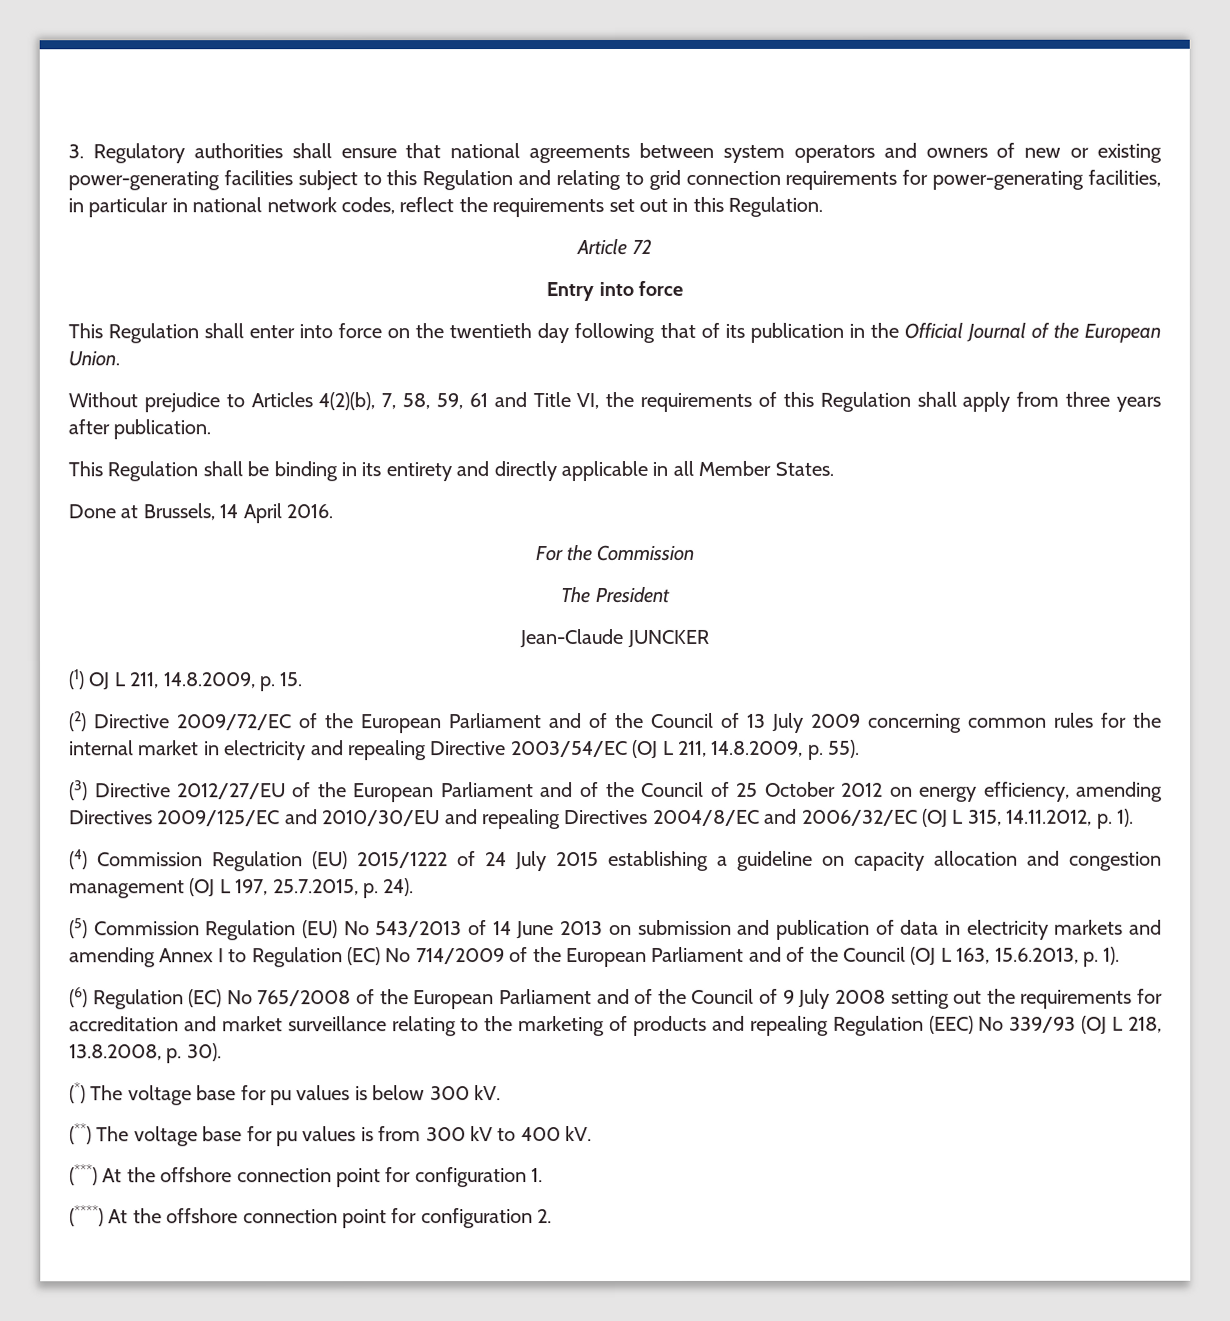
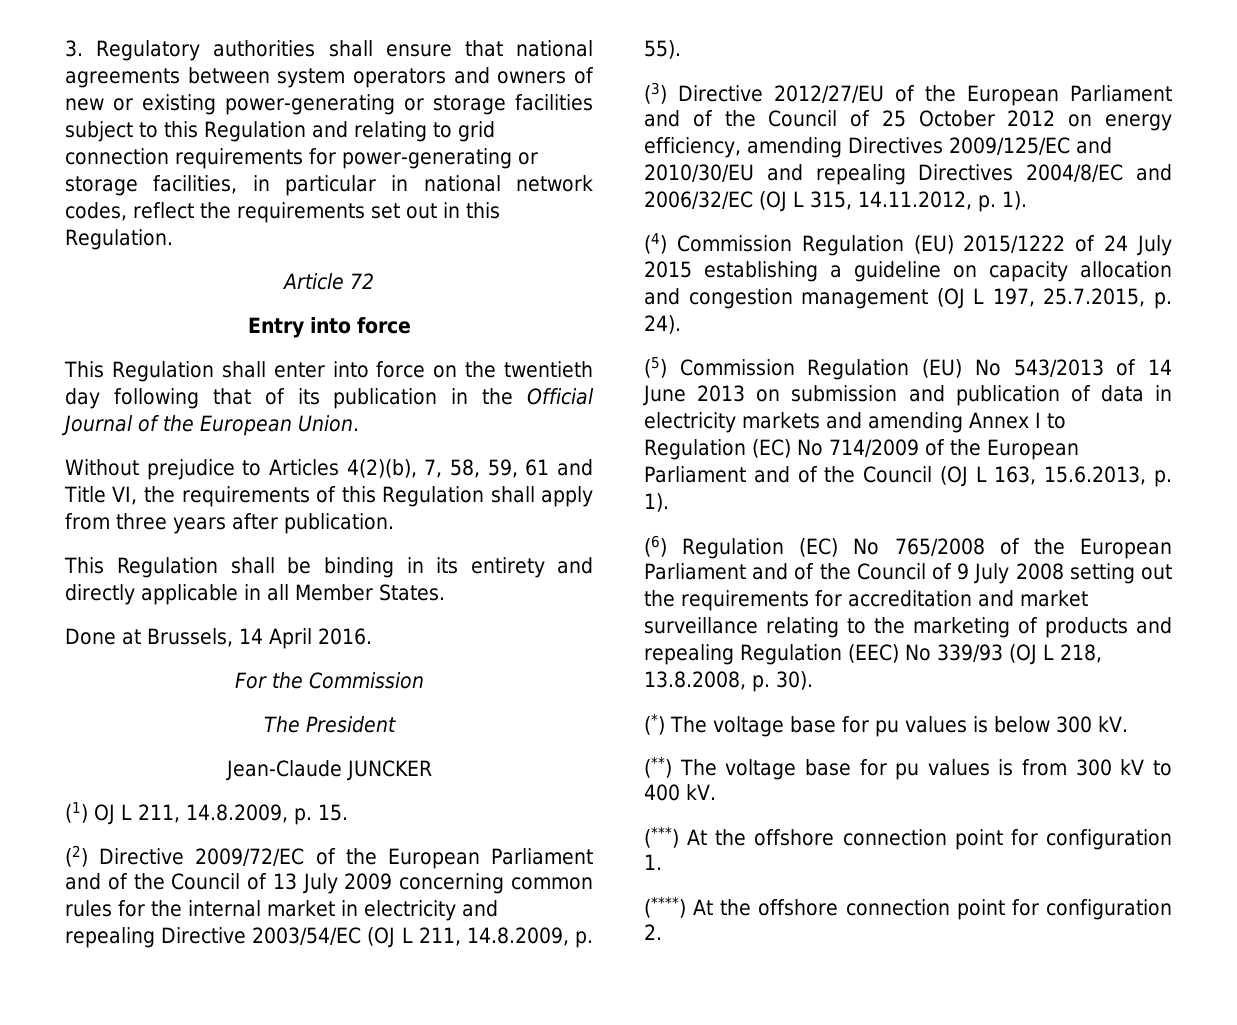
- 3. Regulatory authorities shall ensure that national agreements between system operators and owners of new or existing power-generating facilities subject to this Regulation and relating to grid connection requirements for power-generating facilities, in particular in national network codes, reflect the requirements set out in this Regulation.
+ 3. Regulatory authorities shall ensure that national agreements between system operators and owners of new or existing power-generating or storage facilities subject to this Regulation and relating to grid connection requirements for power-generating or storage facilities, in particular in national network codes, reflect the requirements set out in this Regulation.

